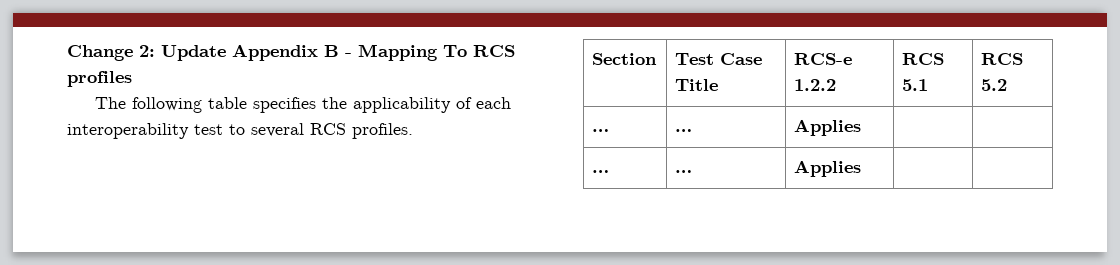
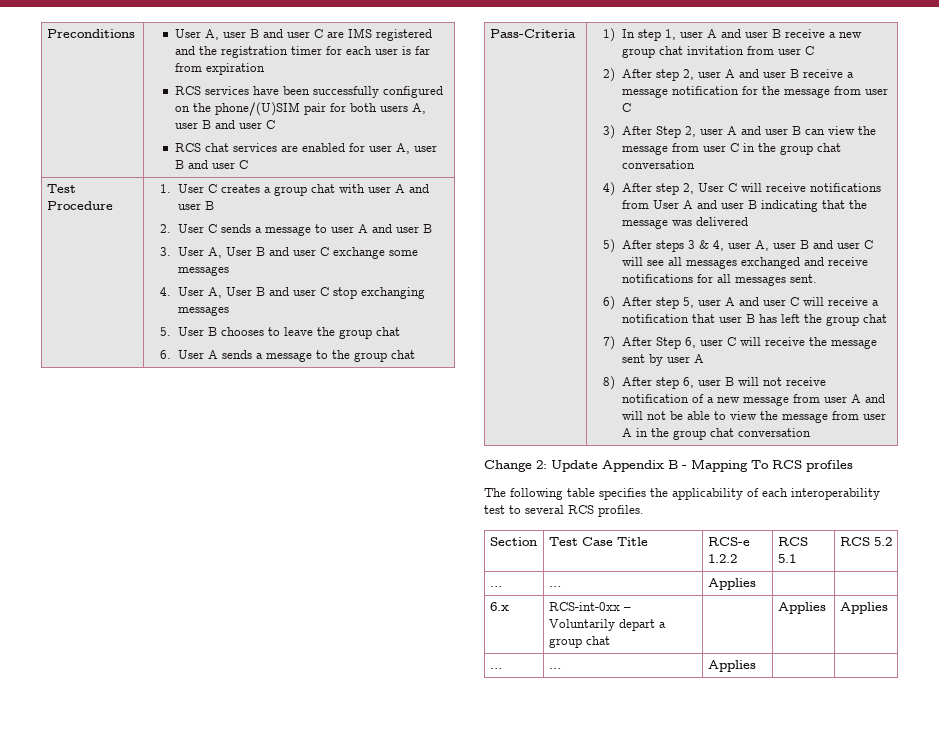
+ Preconditions | User A, user B and user C are IMS registered and the registration timer for each user is far from expiration
+ RCS services have been successfully configured on the phone/(U)SIM pair for both users A, user B and user C
+ RCS chat services are enabled for user A, user B and user C
+ Test Procedure | 1. User C creates a group chat with user A and user B
+ 2. User C sends a message to user A and user B
+ 3. User A, User B and user C exchange some messages
+ 4. User A, User B and user C stop exchanging messages
+ 5. User B chooses to leave the group chat
+ 6. User A sends a message to the group chat
+ Pass-Criteria | 1) In step 1, user A and user B receive a new group chat invitation from user C
+ 2) After step 2, user A and user B receive a message notification for the message from user C
+ 3) After Step 2, user A and user B can view the message from user C in the group chat conversation
+ 4) After step 2, User C will receive notifications from User A and user B indicating that the message was delivered
+ 5) After steps 3 & 4, user A, user B and user C will see all messages exchanged and receive notifications for all messages sent.
+ 6) After step 5, user A and user C will receive a notification that user B has left the group chat
+ 7) After Step 6, user C will receive the message sent by user A
+ 8) After step 6, user B will not receive notification of a new message from user A and will not be able to view the message from user A in the group chat conversation
+ 6.x | RCS-int-0xx – Voluntarily depart a group chat | | Applies | Applies

